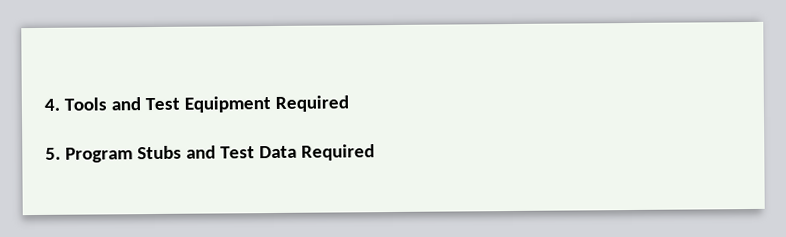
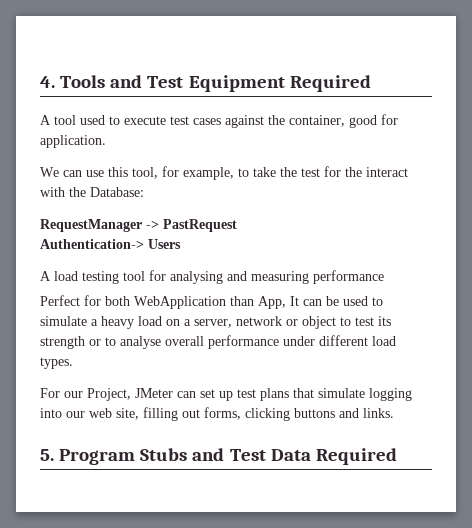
+ A tool used to execute test cases against the container, good for application.
+ We can use this tool, for example, to take the test for the interact with the Database:
+ RequestManager -> PastRequest
+ Authentication-> Users
+ A load testing tool for analysing and measuring performance
+ Perfect for both WebApplication than App, It can be used to simulate a heavy load on a server, network or object to test its strength or to analyse overall performance under different load types.
+ For our Project, JMeter can set up test plans that simulate logging into our web site, filling out forms, clicking buttons and links.

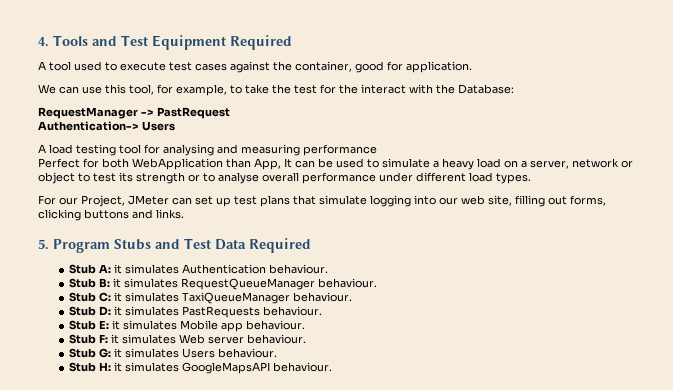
+ Stub A: it simulates Authentication behaviour.
+ Stub B: it simulates RequestQueueManager behaviour.
+ Stub C: it simulates TaxiQueueManager behaviour.
+ Stub D: it simulates PastRequests behaviour.
+ Stub E: it simulates Mobile app behaviour.
+ Stub F: it simulates Web server behaviour.
+ Stub G: it simulates Users behaviour.
+ Stub H: it simulates GoogleMapsAPI behaviour.

